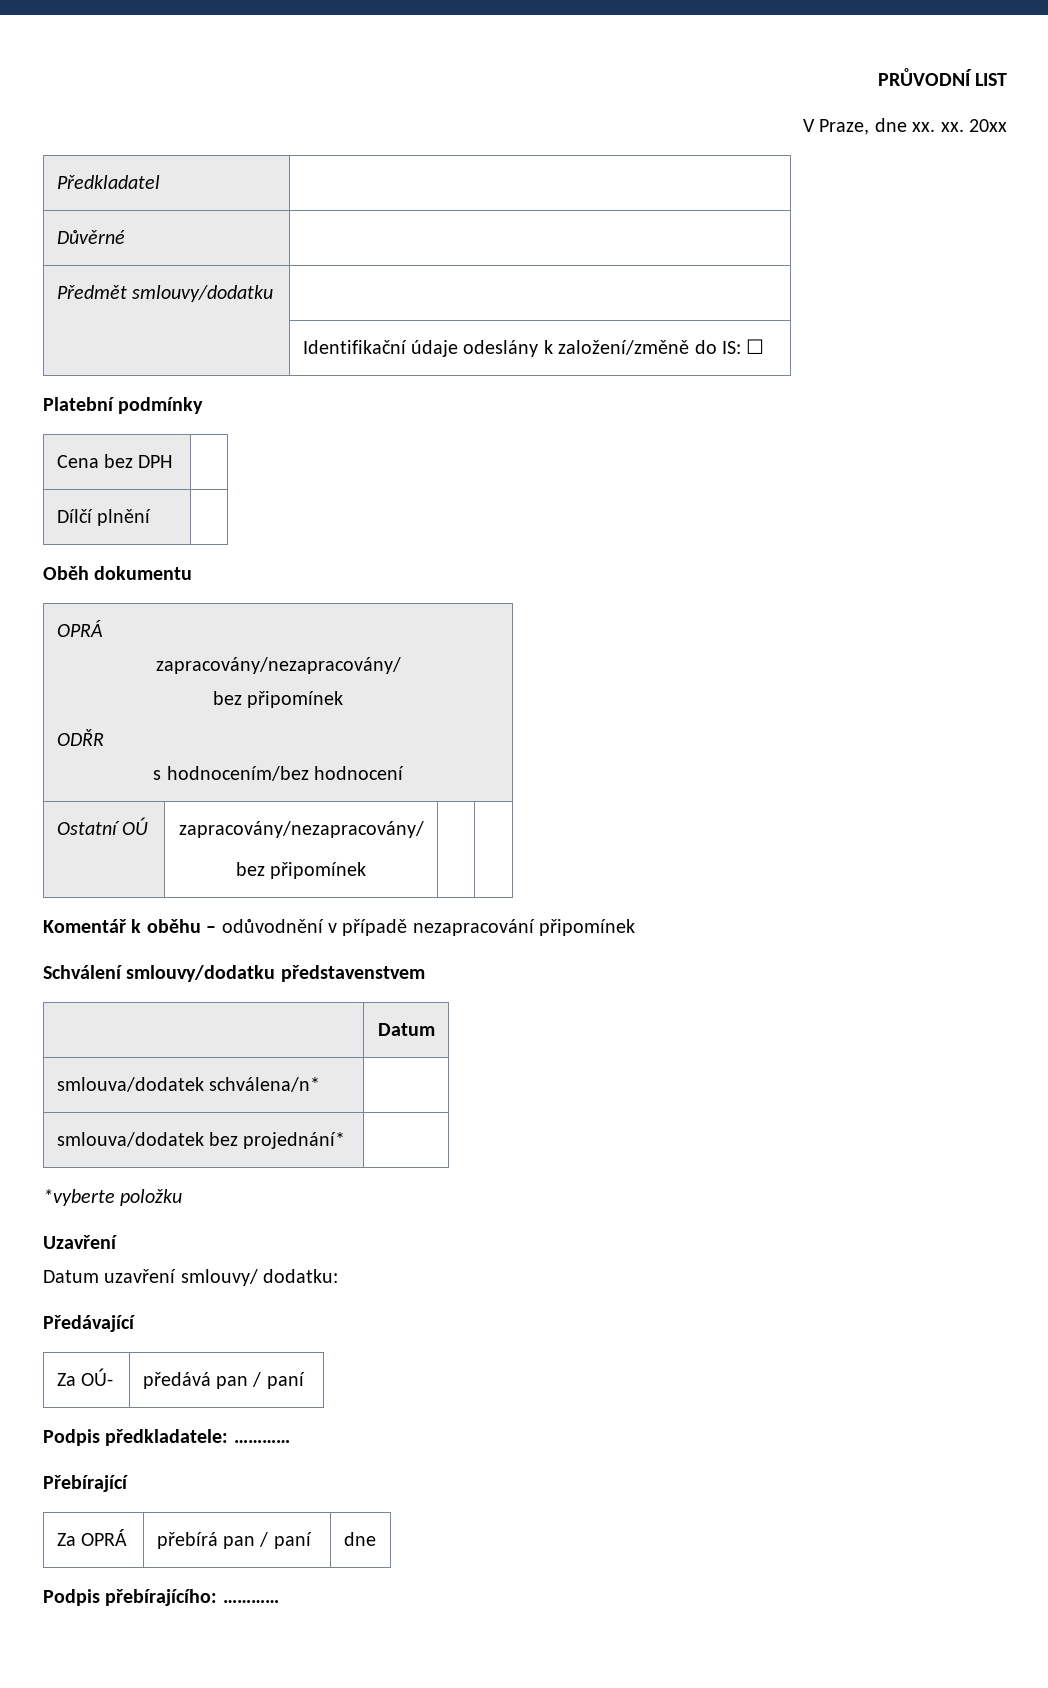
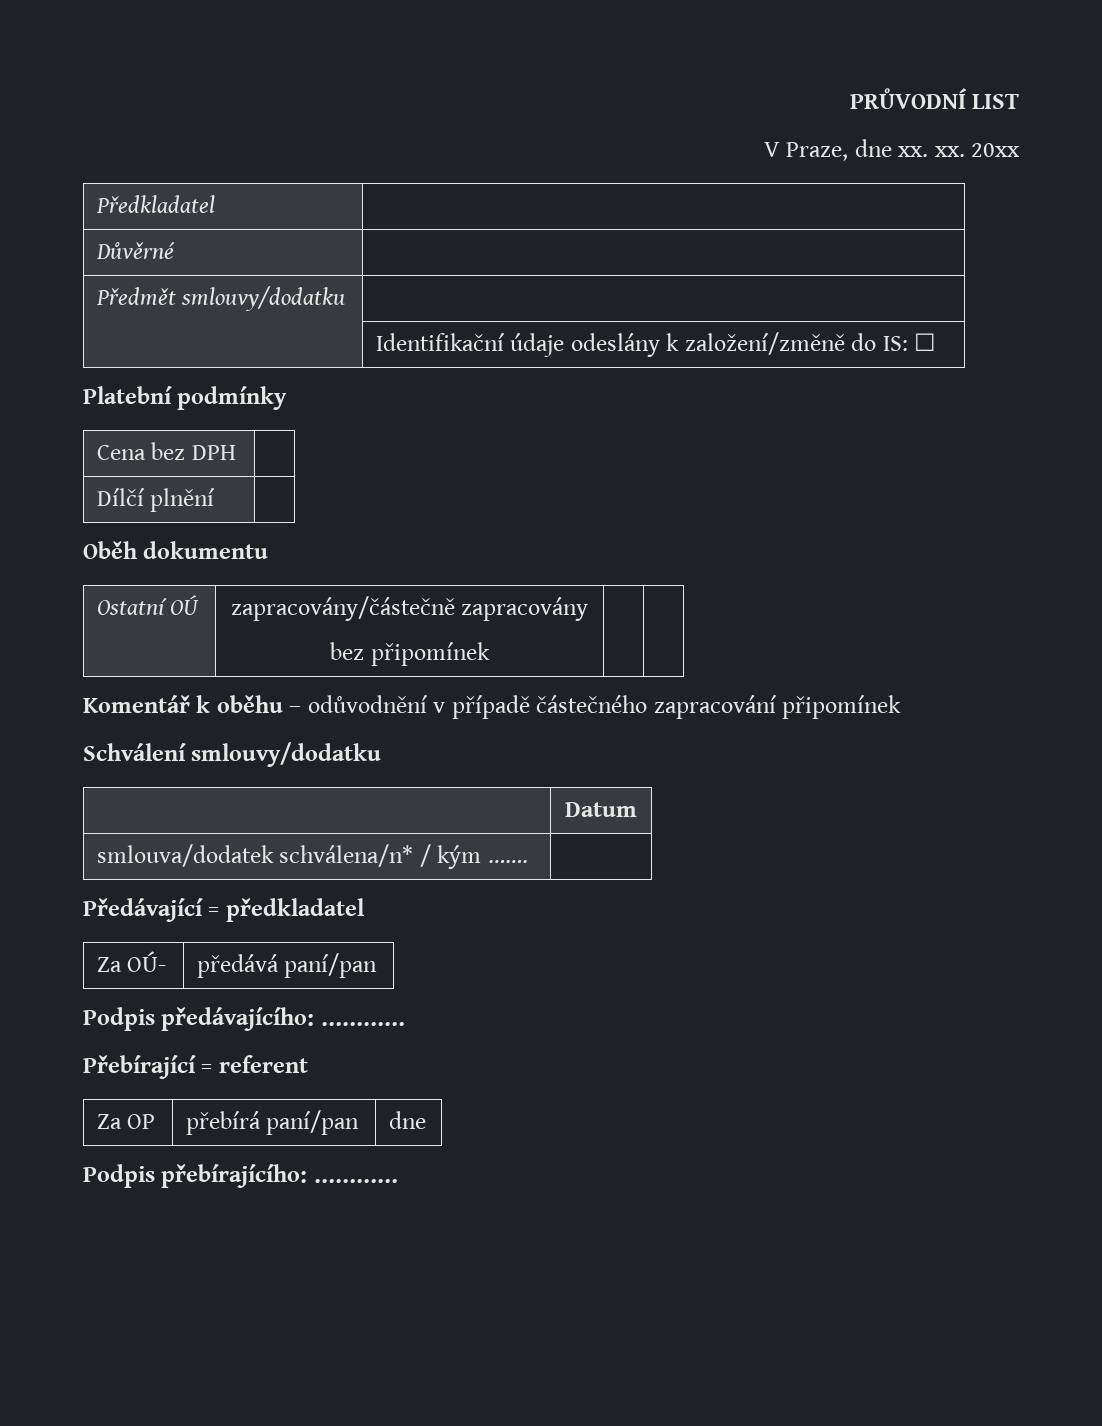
  Oběh dokumentu
- OPRÁ
- zapracovány/nezapracovány/
- bez připomínek
- ODŘR
- s hodnocením/bez hodnocení
- Ostatní OÚ | zapracovány/nezapracovány/
+ Ostatní OÚ | zapracovány/částečně zapracovány
- Komentář k oběhu – odůvodnění v případě nezapracování připomínek
+ Komentář k oběhu – odůvodnění v případě částečného zapracování připomínek
- Schválení smlouvy/dodatku představenstvem
+ Schválení smlouvy/dodatku
- smlouva/dodatek schválena/n* |
- smlouva/dodatek bez projednání* |
- *vyberte položku
- Uzavření
- Datum uzavření smlouvy/ dodatku:
+ smlouva/dodatek schválena/n* / kým ……. |
- Předávající
+ Předávající = předkladatel
- Za OÚ- | předává pan / paní
- Podpis předkladatele: …………
+ Za OÚ- | předává paní/pan
+ Podpis předávajícího: …………
- Přebírající
- Za OPRÁ | přebírá pan / paní | dne
+ Přebírající = referent
+ Za OP | přebírá paní/pan | dne

